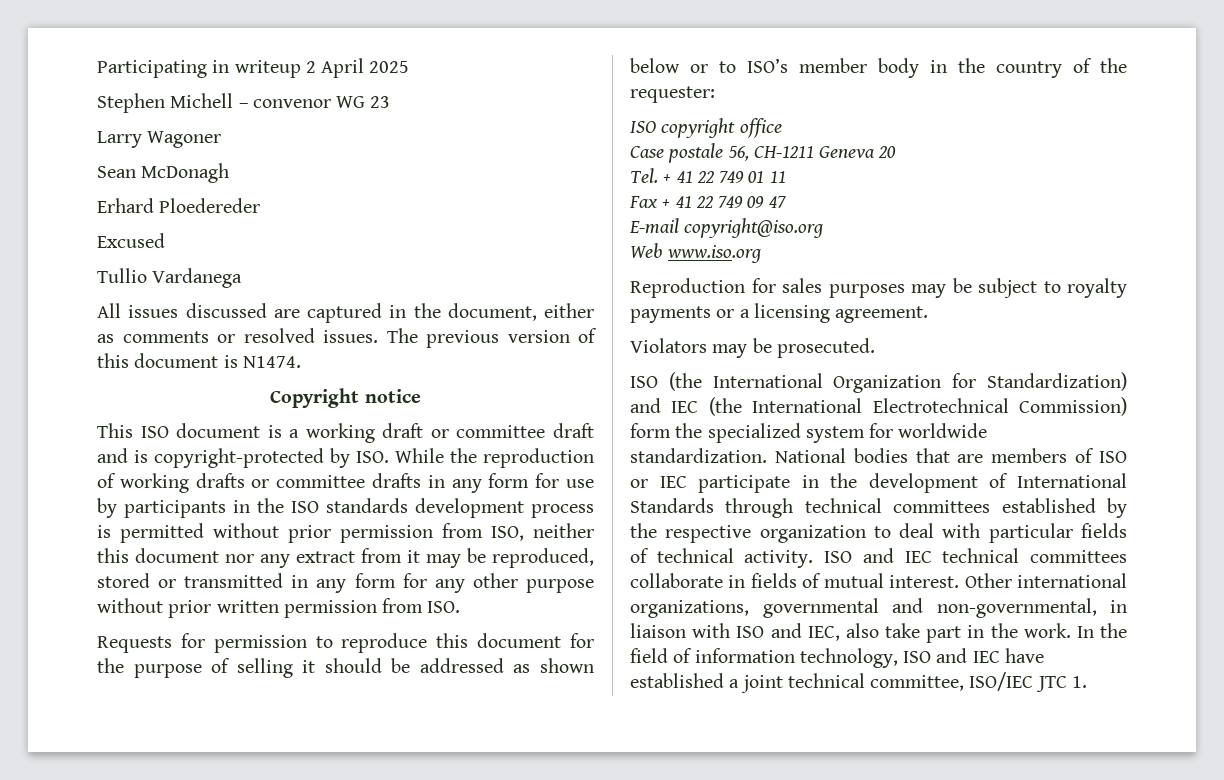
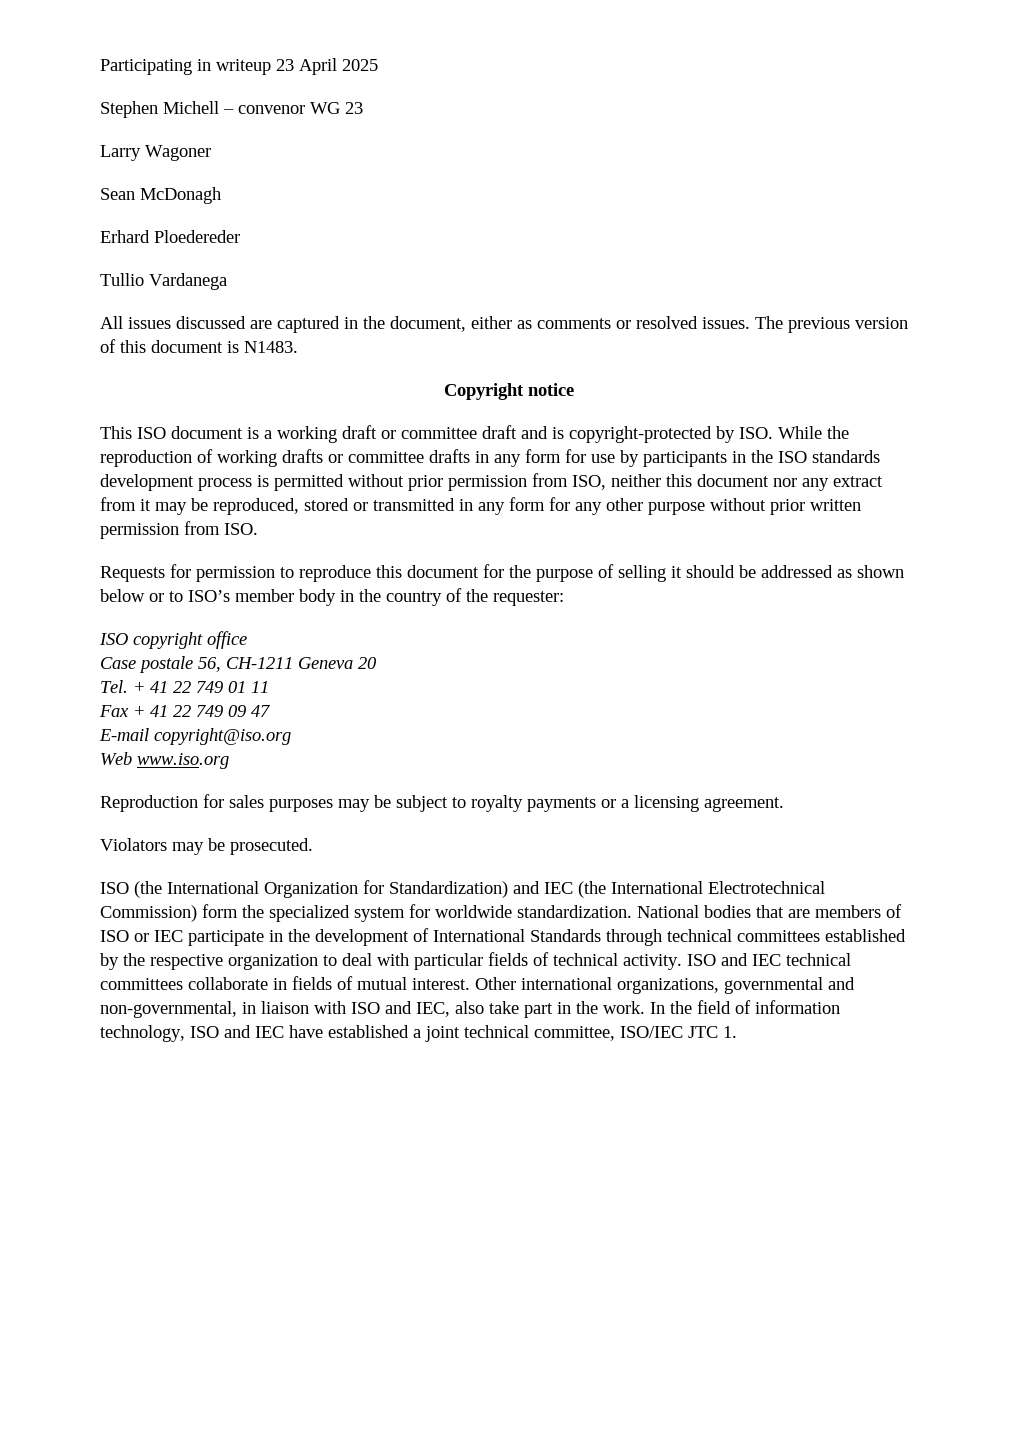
- Participating in writeup 2 April 2025
+ Participating in writeup 23 April 2025
- Excused
- The previous version of this document is N1474.
+ The previous version of this document is N1483.

